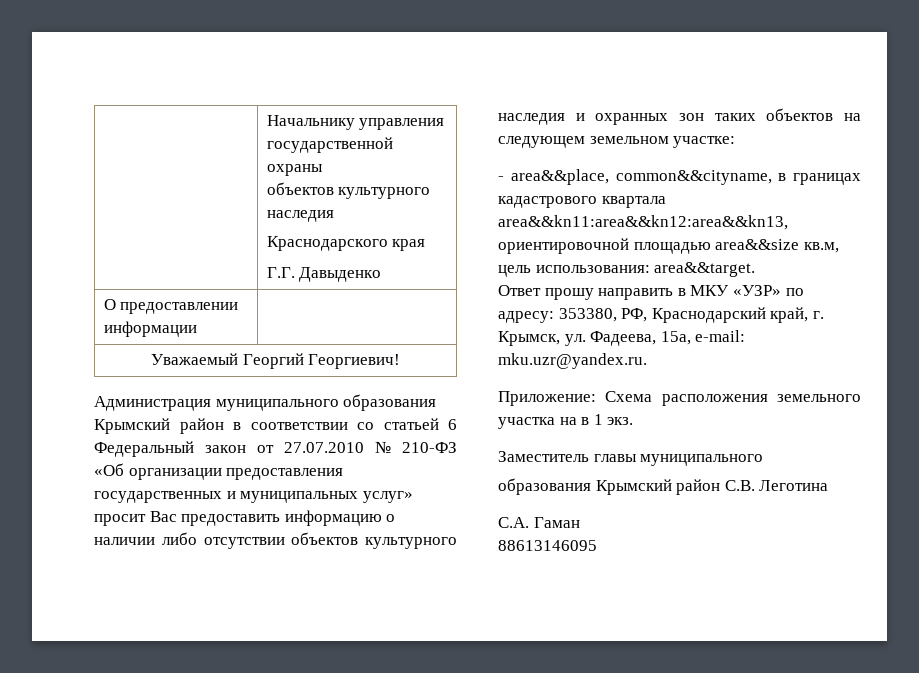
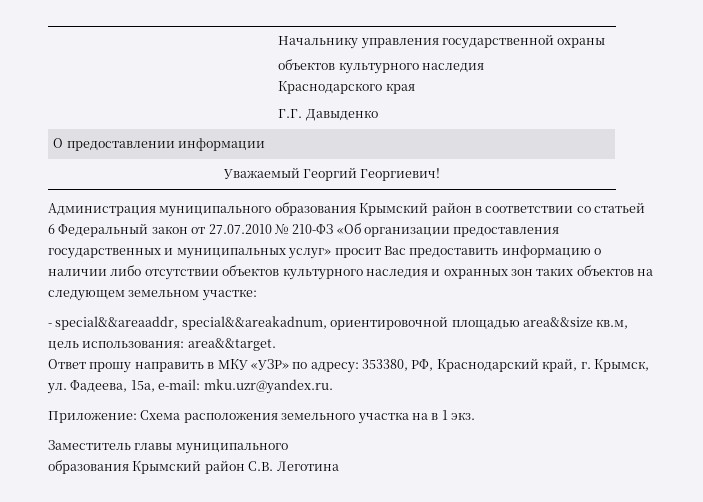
- - area&&place, common&&cityname, в границах кадастрового квартала area&&kn11:area&&kn12:area&&kn13, ориентировочной площадью area&&size кв.м, цель использования: area&&target.
+ - special&&areaaddr, special&&areakadnum, ориентировочной площадью area&&size кв.м, цель использования: area&&target.
- С.А. Гаман
- 88613146095

